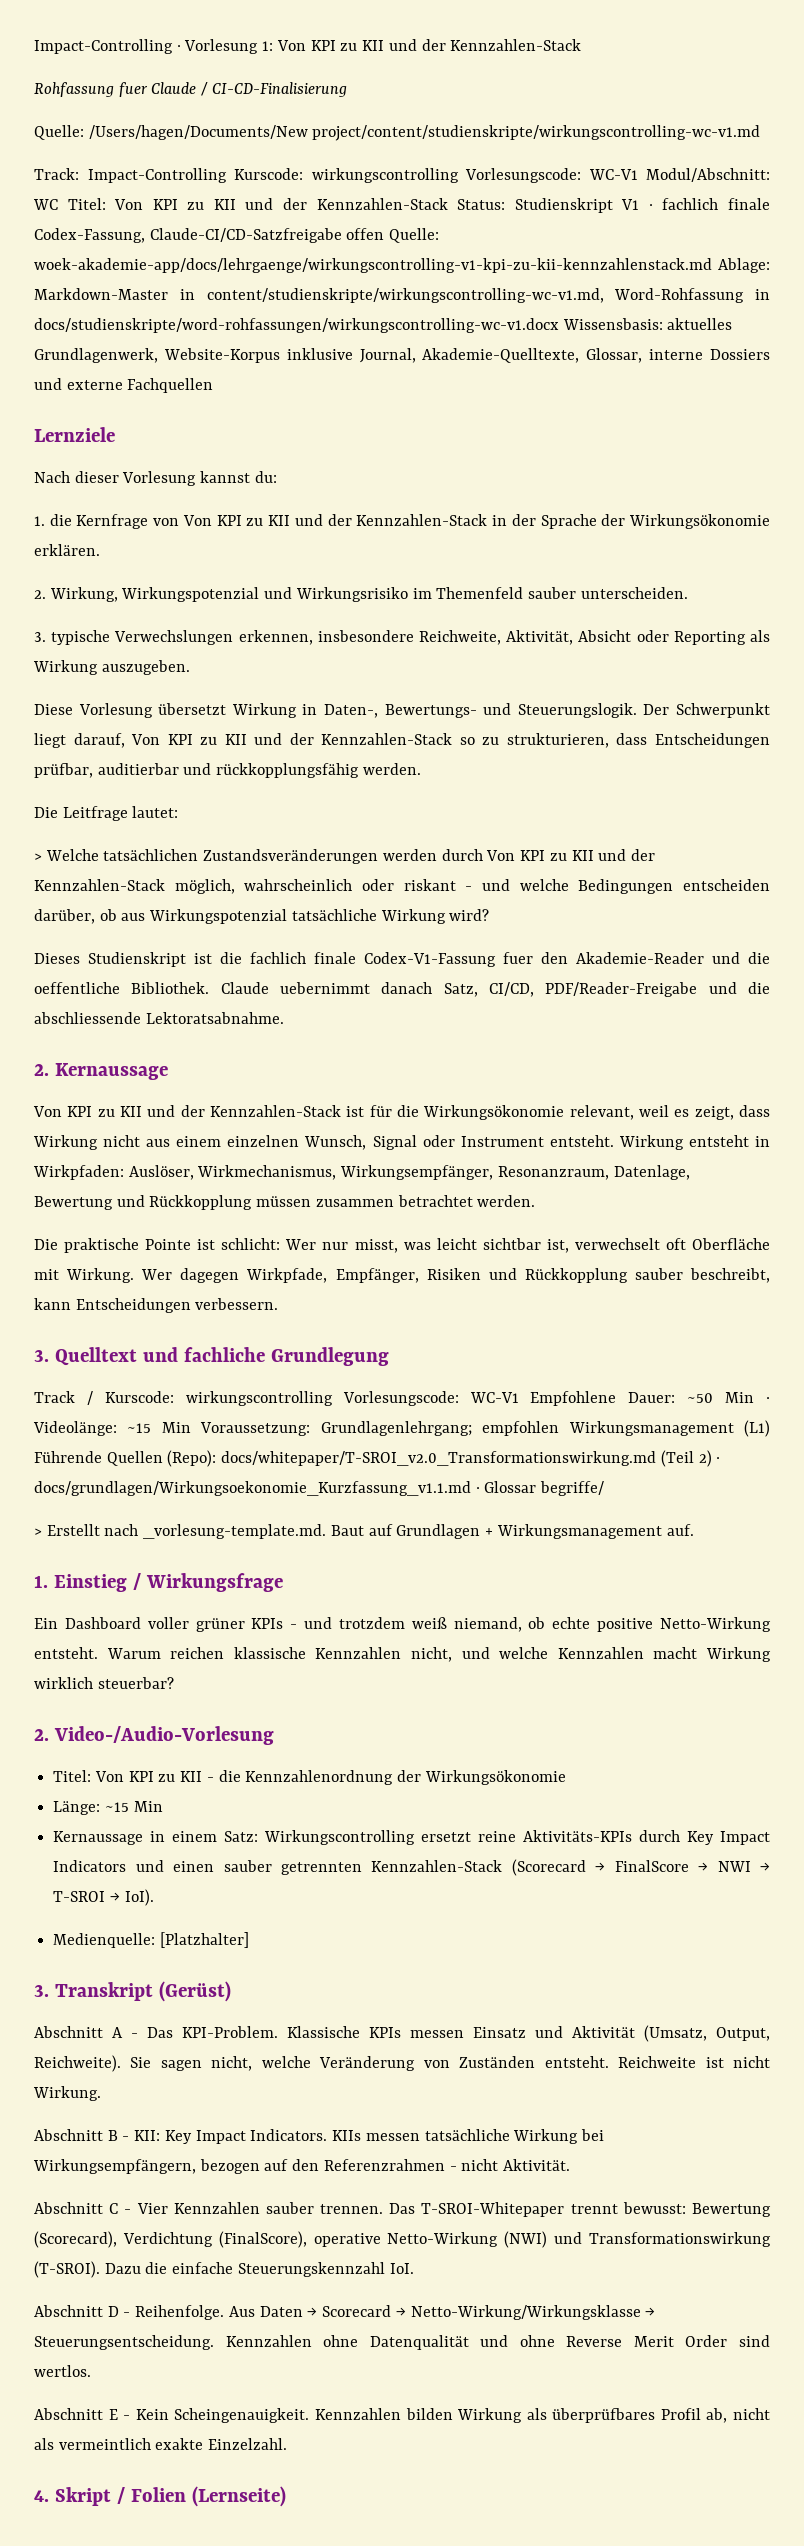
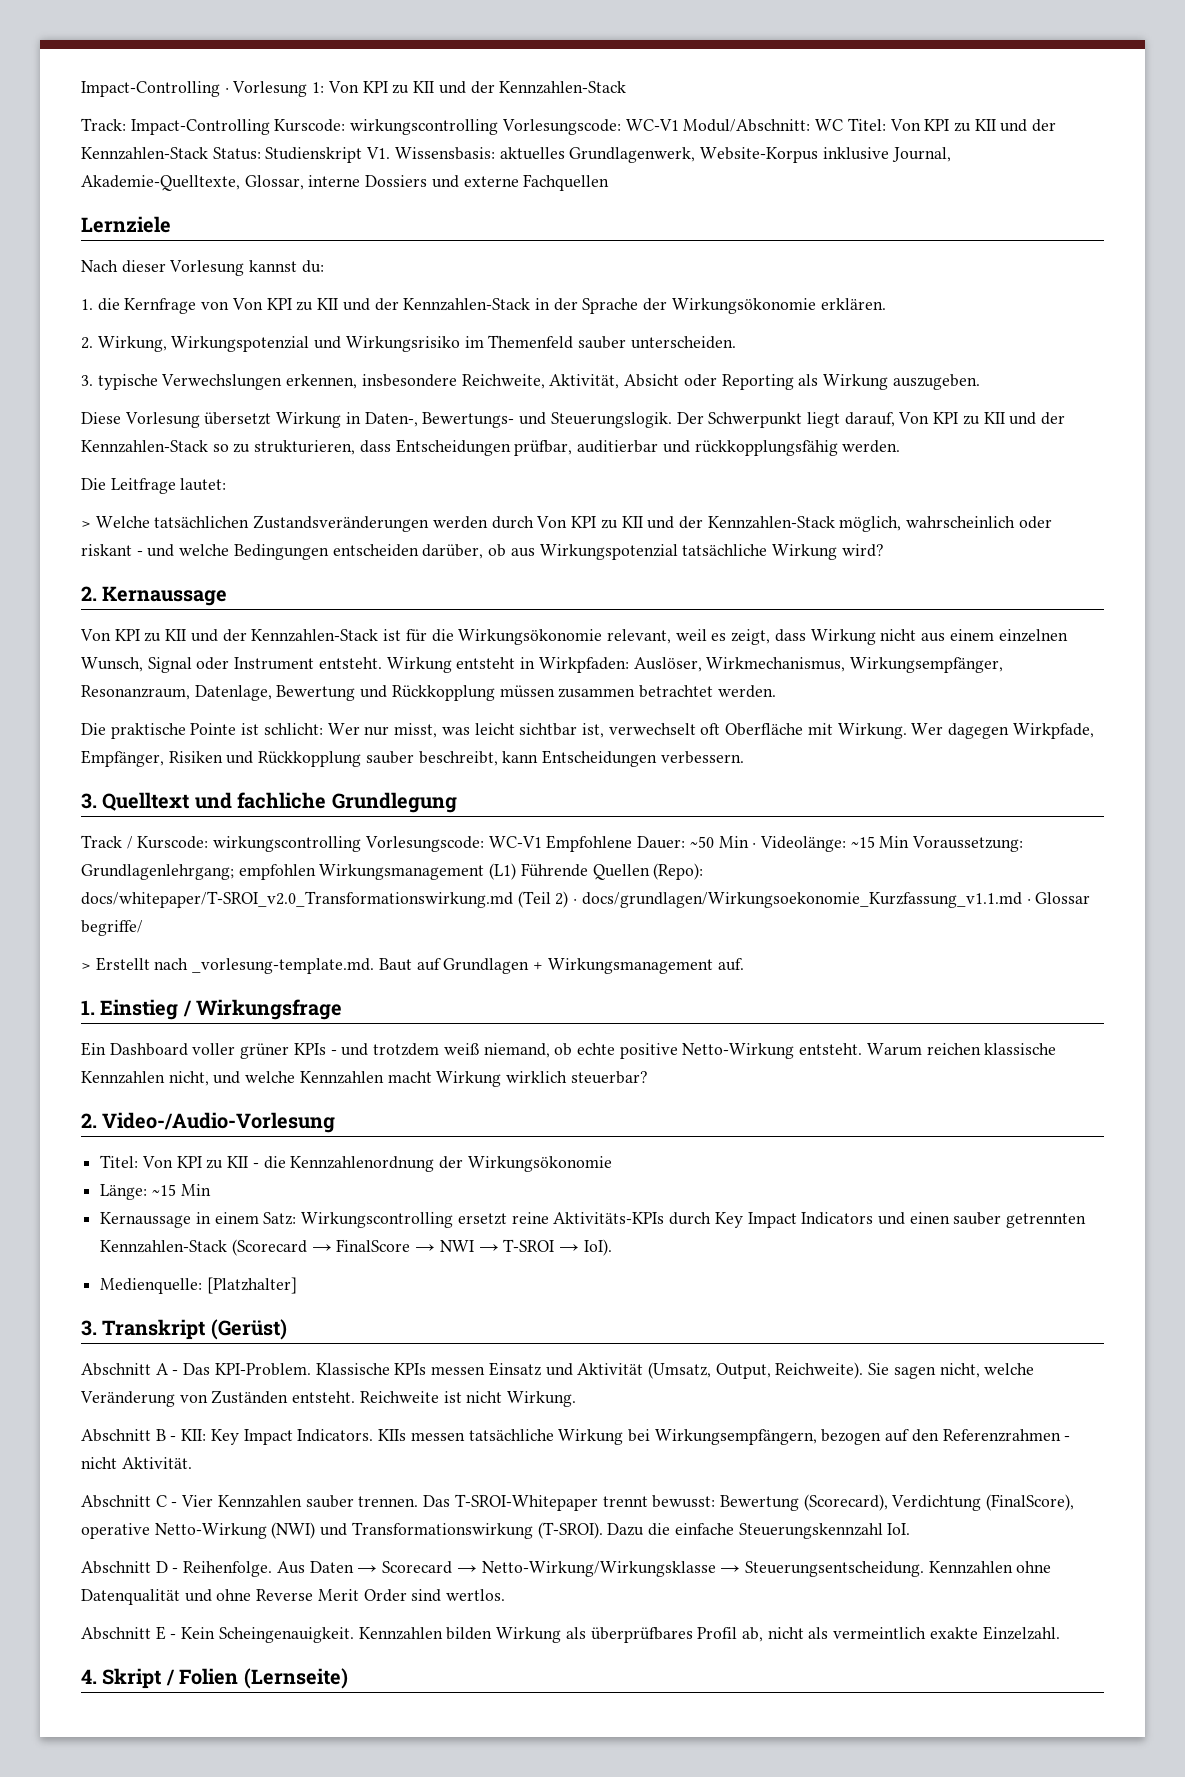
- Rohfassung fuer Claude / CI-CD-Finalisierung
- Quelle: /Users/hagen/Documents/New project/content/studienskripte/wirkungscontrolling-wc-v1.md
- Track: Impact-Controlling Kurscode: wirkungscontrolling Vorlesungscode: WC-V1 Modul/Abschnitt: WC Titel: Von KPI zu KII und der Kennzahlen-Stack Status: Studienskript V1 · fachlich finale Codex-Fassung, Claude-CI/CD-Satzfreigabe offen Quelle: woek-akademie-app/docs/lehrgaenge/wirkungscontrolling-v1-kpi-zu-kii-kennzahlenstack.md Ablage: Markdown-Master in content/studienskripte/wirkungscontrolling-wc-v1.md, Word-Rohfassung in docs/studienskripte/word-rohfassungen/wirkungscontrolling-wc-v1.docx Wissensbasis: aktuelles Grundlagenwerk, Website-Korpus inklusive Journal, Akademie-Quelltexte, Glossar, interne Dossiers und externe Fachquellen
+ Track: Impact-Controlling Kurscode: wirkungscontrolling Vorlesungscode: WC-V1 Modul/Abschnitt: WC Titel: Von KPI zu KII und der Kennzahlen-Stack Status: Studienskript V1. Wissensbasis: aktuelles Grundlagenwerk, Website-Korpus inklusive Journal, Akademie-Quelltexte, Glossar, interne Dossiers und externe Fachquellen
- Dieses Studienskript ist die fachlich finale Codex-V1-Fassung fuer den Akademie-Reader und die oeffentliche Bibliothek. Claude uebernimmt danach Satz, CI/CD, PDF/Reader-Freigabe und die abschliessende Lektoratsabnahme.

